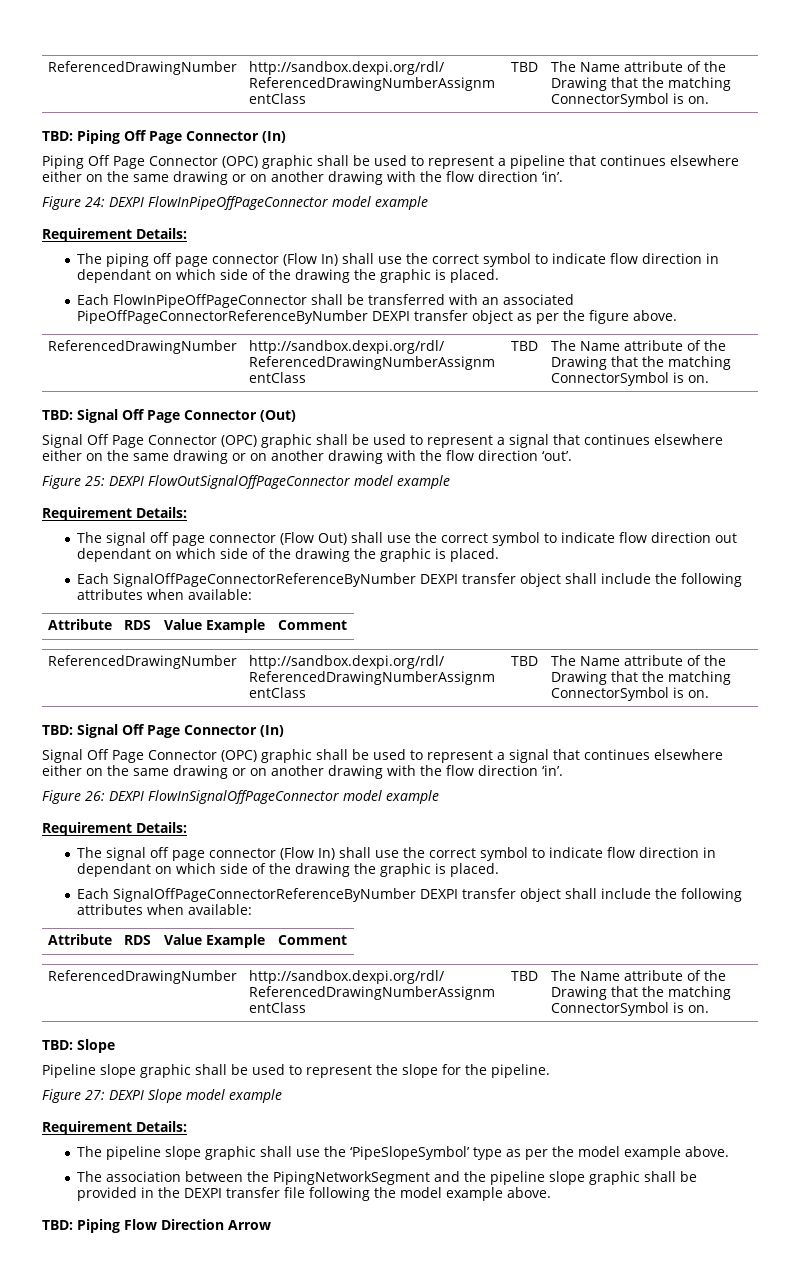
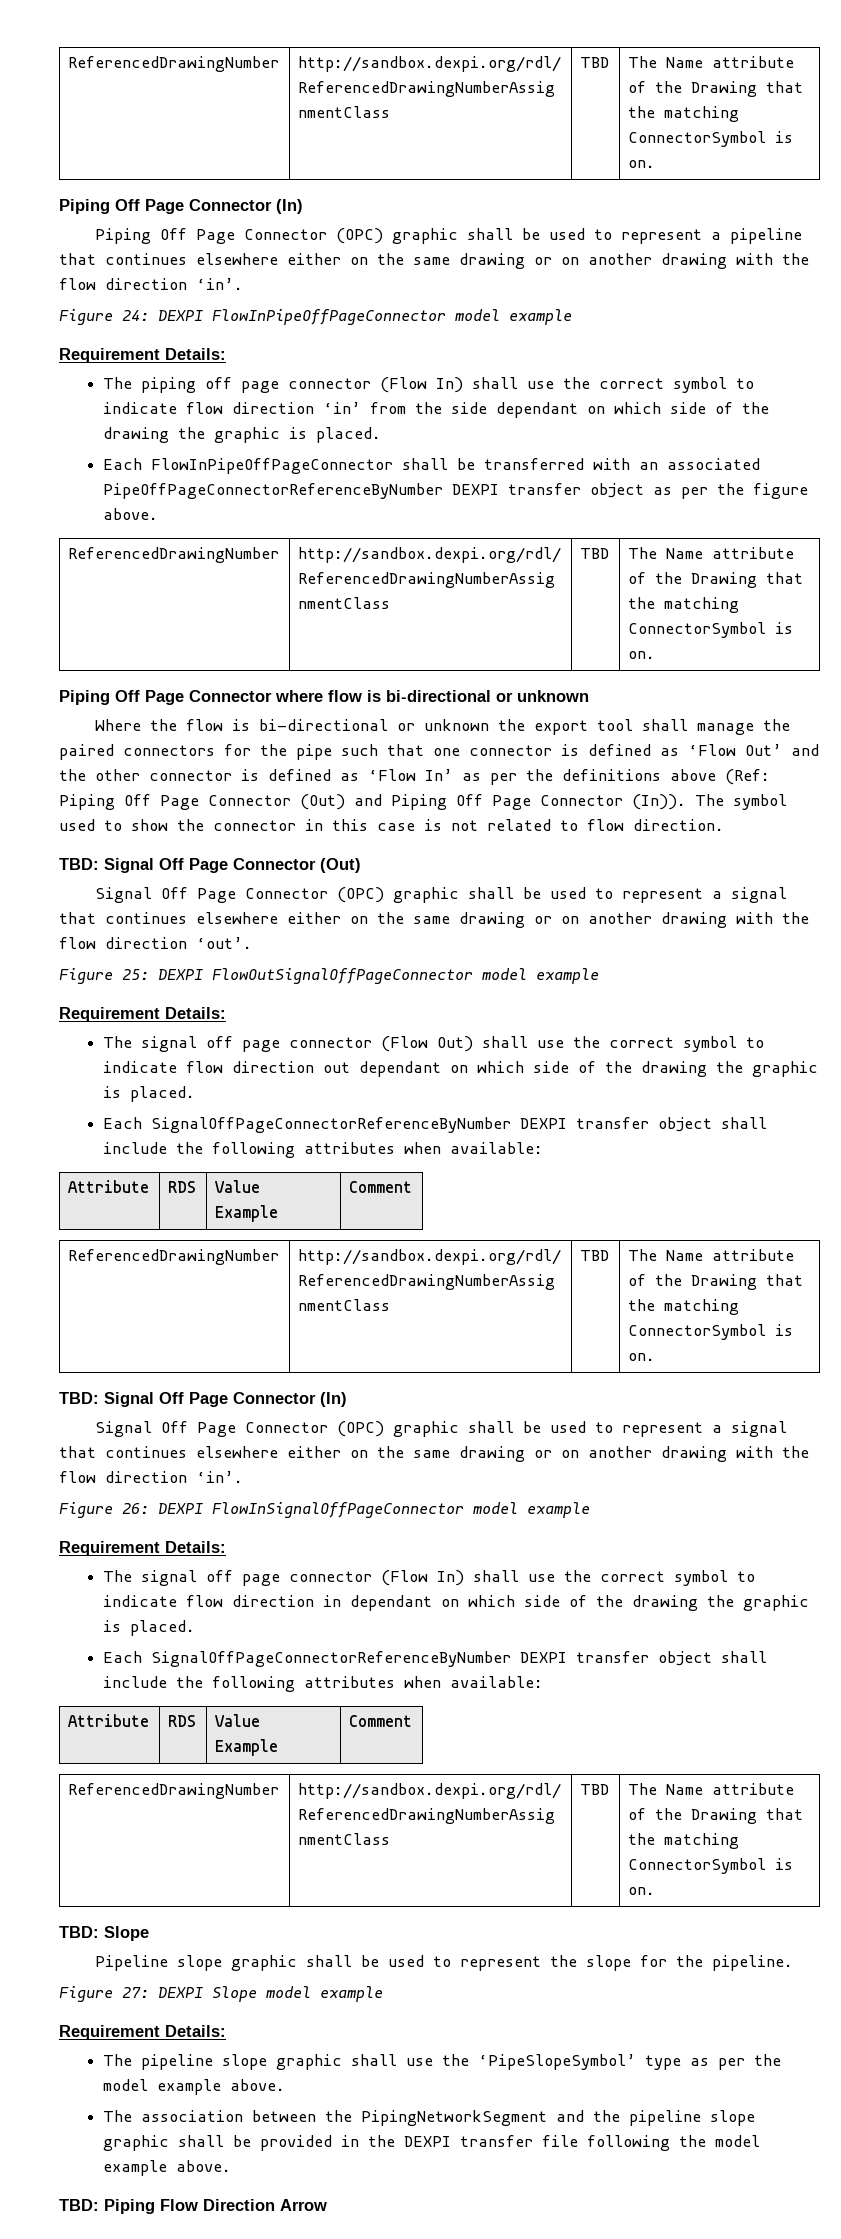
- TBD: Piping Off Page Connector (In)
+ Piping Off Page Connector (In)
- The piping off page connector (Flow In) shall use the correct symbol to indicate flow direction in dependant on which side of the drawing the graphic is placed.
+ The piping off page connector (Flow In) shall use the correct symbol to indicate flow direction ‘in’ from the side dependant on which side of the drawing the graphic is placed.
+ Piping Off Page Connector where flow is bi-directional or unknown
+ Where the flow is bi-directional or unknown the export tool shall manage the paired connectors for the pipe such that one connector is defined as ‘Flow Out’ and the other connector is defined as ‘Flow In’ as per the definitions above (Ref: Piping Off Page Connector (Out) and Piping Off Page Connector (In)). The symbol used to show the connector in this case is not related to flow direction.

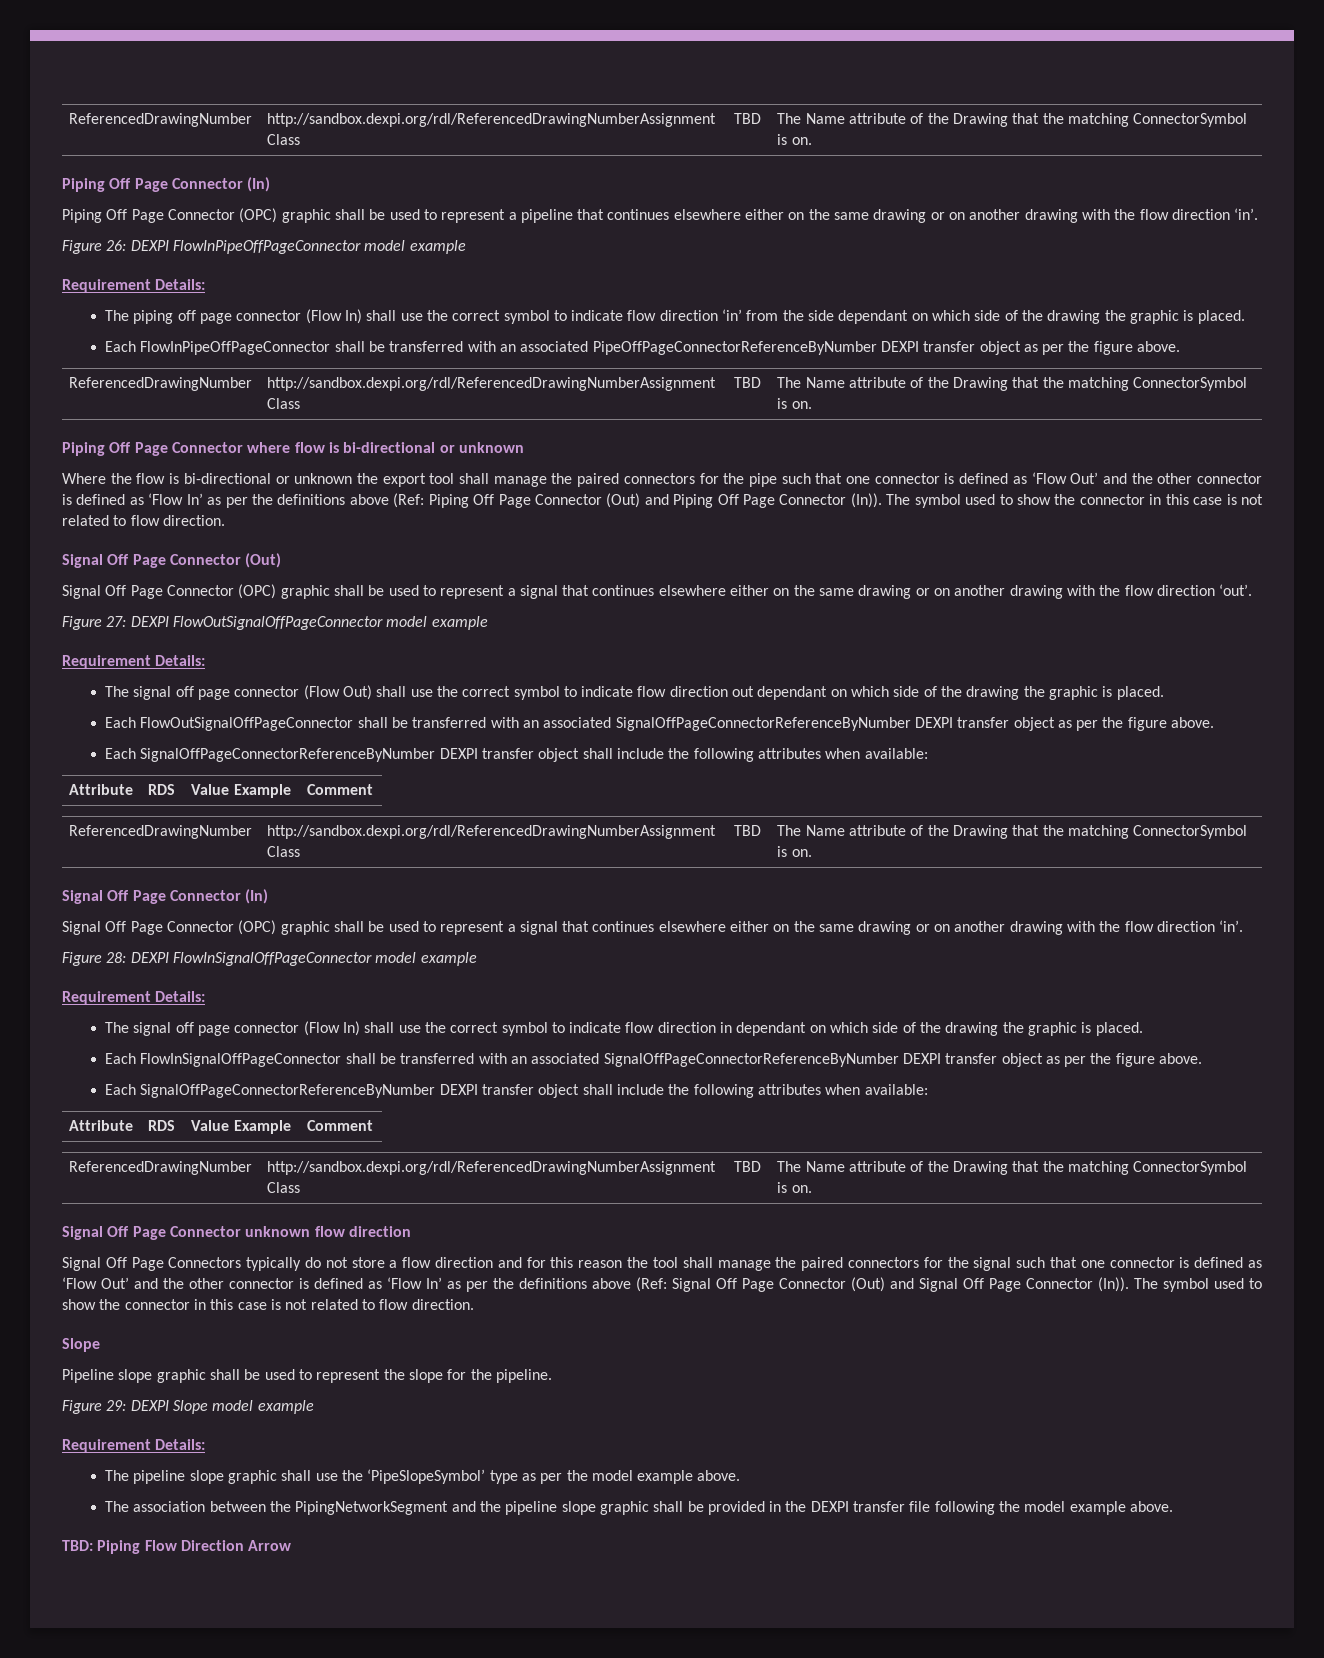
- Figure 24: DEXPI FlowInPipeOffPageConnector model example
+ Figure 26: DEXPI FlowInPipeOffPageConnector model example
  Piping Off Page Connector (Out) and Piping Off Page Connector (In)). The symbol used to show the connector in this case is not related to flow direction.
- TBD: Signal Off Page Connector (Out)
+ Signal Off Page Connector (Out)
- Figure 25: DEXPI FlowOutSignalOffPageConnector model example
+ Figure 27: DEXPI FlowOutSignalOffPageConnector model example
+ Each FlowOutSignalOffPageConnector shall be transferred with an associated SignalOffPageConnectorReferenceByNumber DEXPI transfer object as per the figure above.
- TBD: Signal Off Page Connector (In)
+ Signal Off Page Connector (In)
- Figure 26: DEXPI FlowInSignalOffPageConnector model example
+ Figure 28: DEXPI FlowInSignalOffPageConnector model example
+ Each FlowInSignalOffPageConnector shall be transferred with an associated SignalOffPageConnectorReferenceByNumber DEXPI transfer object as per the figure above.
- TBD: Slope
+ Signal Off Page Connector unknown flow direction
+ Signal Off Page Connectors typically do not store a flow direction and for this reason the tool shall manage the paired connectors for the signal such that one connector is defined as ‘Flow Out’ and the other connector is defined as ‘Flow In’ as per the definitions above (Ref: Signal Off Page Connector (Out) and Signal Off Page Connector (In)). The symbol used to show the connector in this case is not related to flow direction.
+ Slope
- Figure 27: DEXPI Slope model example
+ Figure 29: DEXPI Slope model example

